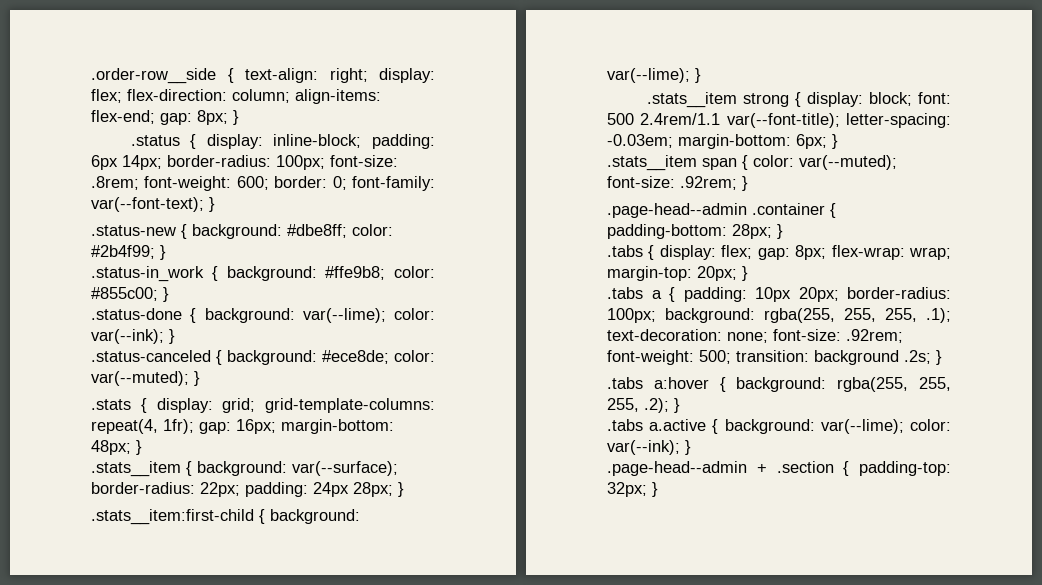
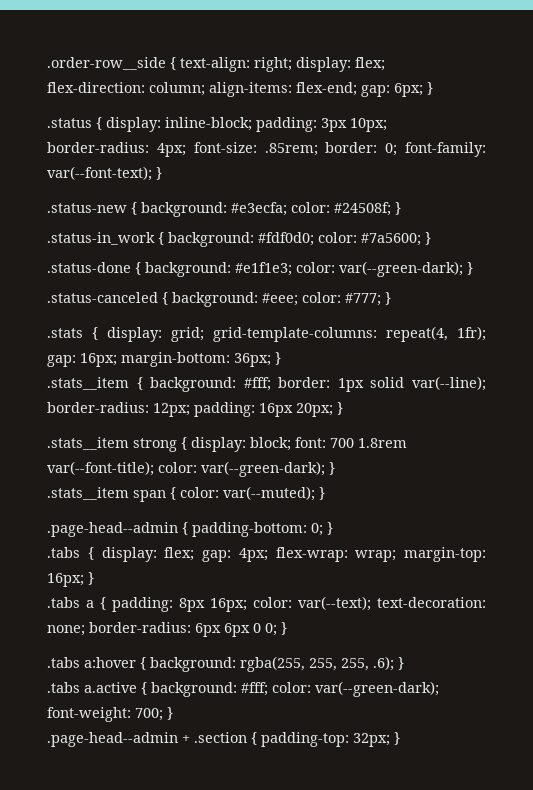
- .order-row__side { text-align: right; display: flex; flex-direction: column; align-items: flex-end; gap: 8px; }
+ .order-row__side { text-align: right; display: flex; flex-direction: column; align-items: flex-end; gap: 6px; }
- .status { display: inline-block; padding: 6px 14px; border-radius: 100px; font-size: .8rem; font-weight: 600; border: 0; font-family: var(--font-text); }
+ .status { display: inline-block; padding: 3px 10px; border-radius: 4px; font-size: .85rem; border: 0; font-family: var(--font-text); }
- .status-new { background: #dbe8ff; color: #2b4f99; }
+ .status-new { background: #e3ecfa; color: #24508f; }
- .status-in_work { background: #ffe9b8; color: #855c00; }
+ .status-in_work { background: #fdf0d0; color: #7a5600; }
- .status-done { background: var(--lime); color: var(--ink); }
+ .status-done { background: #e1f1e3; color: var(--green-dark); }
- .status-canceled { background: #ece8de; color: var(--muted); }
+ .status-canceled { background: #eee; color: #777; }
- .stats { display: grid; grid-template-columns: repeat(4, 1fr); gap: 16px; margin-bottom: 48px; }
+ .stats { display: grid; grid-template-columns: repeat(4, 1fr); gap: 16px; margin-bottom: 36px; }
- .stats__item { background: var(--surface); border-radius: 22px; padding: 24px 28px; }
- .stats__item:first-child { background: var(--lime); }
+ .stats__item { background: #fff; border: 1px solid var(--line); border-radius: 12px; padding: 16px 20px; }
- .stats__item strong { display: block; font: 500 2.4rem/1.1 var(--font-title); letter-spacing: -0.03em; margin-bottom: 6px; }
+ .stats__item strong { display: block; font: 700 1.8rem var(--font-title); color: var(--green-dark); }
- .stats__item span { color: var(--muted); font-size: .92rem; }
- .page-head--admin .container { padding-bottom: 28px; }
+ .stats__item span { color: var(--muted); }
+ .page-head--admin { padding-bottom: 0; }
- .tabs { display: flex; gap: 8px; flex-wrap: wrap; margin-top: 20px; }
+ .tabs { display: flex; gap: 4px; flex-wrap: wrap; margin-top: 16px; }
- .tabs a { padding: 10px 20px; border-radius: 100px; background: rgba(255, 255, 255, .1); text-decoration: none; font-size: .92rem; font-weight: 500; transition: background .2s; }
+ .tabs a { padding: 8px 16px; color: var(--text); text-decoration: none; border-radius: 6px 6px 0 0; }
- .tabs a:hover { background: rgba(255, 255, 255, .2); }
+ .tabs a:hover { background: rgba(255, 255, 255, .6); }
- .tabs a.active { background: var(--lime); color: var(--ink); }
+ .tabs a.active { background: #fff; color: var(--green-dark); font-weight: 700; }

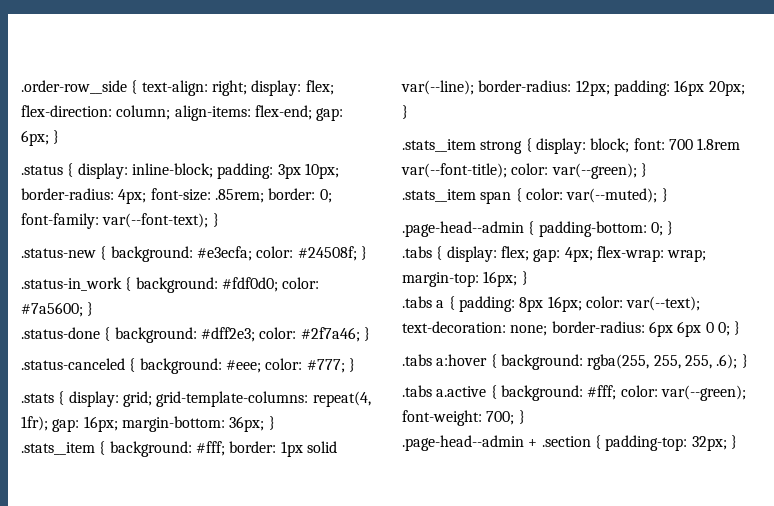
- .status-done { background: #e1f1e3; color: var(--green-dark); }
+ .status-done { background: #dff2e3; color: #2f7a46; }
- .stats__item strong { display: block; font: 700 1.8rem var(--font-title); color: var(--green-dark); }
+ .stats__item strong { display: block; font: 700 1.8rem var(--font-title); color: var(--green); }
- .tabs a.active { background: #fff; color: var(--green-dark); font-weight: 700; }
+ .tabs a.active { background: #fff; color: var(--green); font-weight: 700; }

